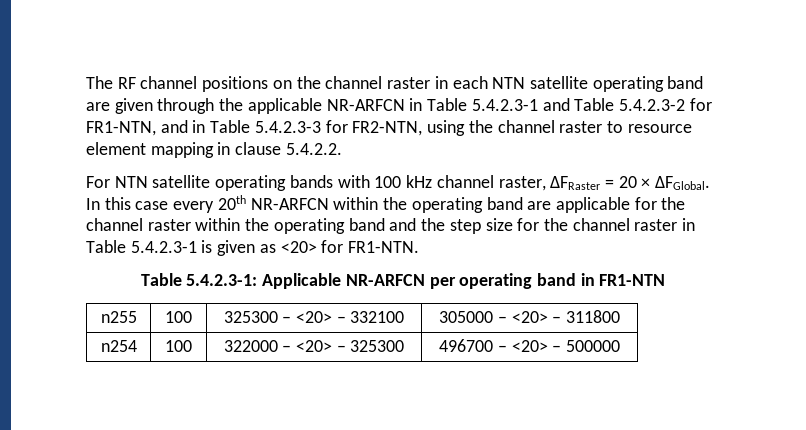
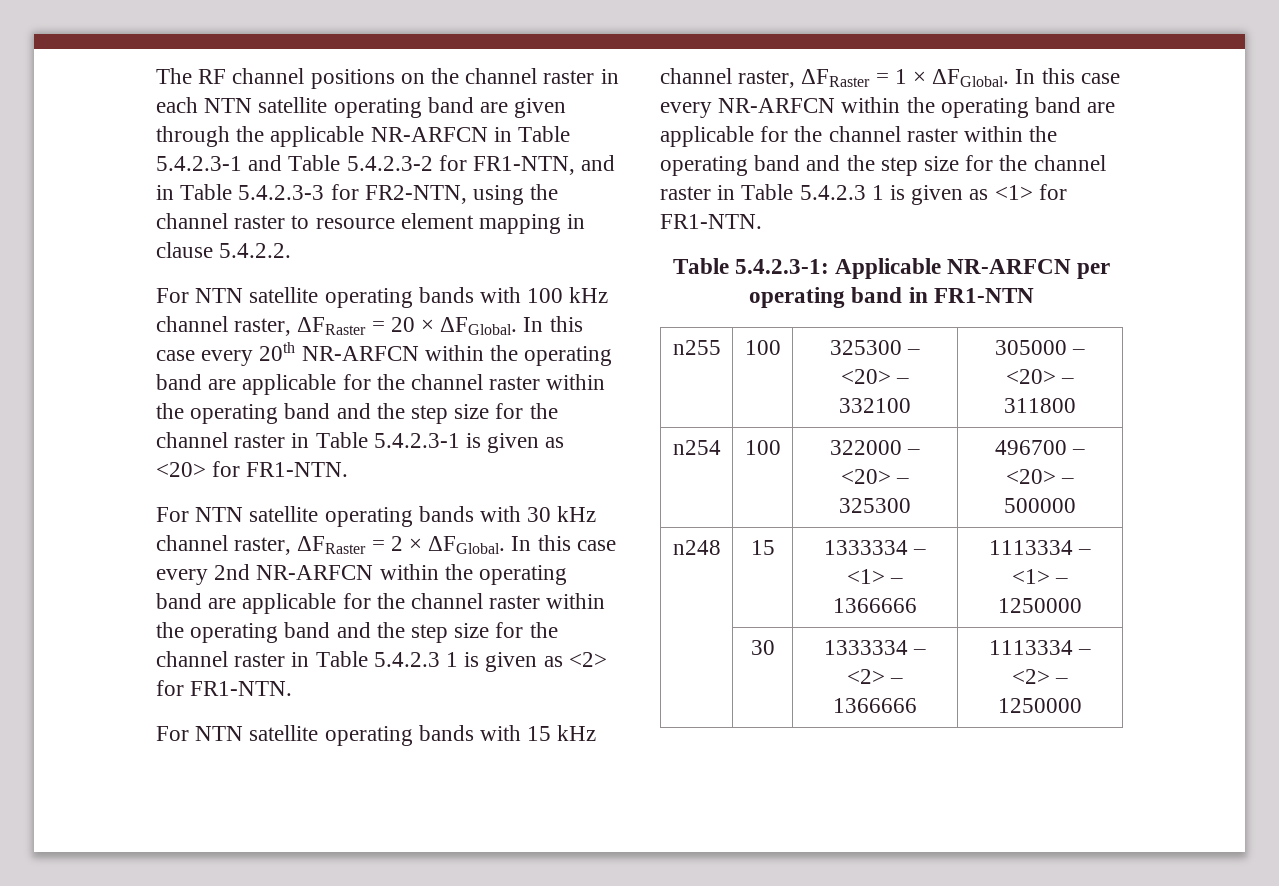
+ For NTN satellite operating bands with 30 kHz channel raster, ΔFRaster = 2 × ΔFGlobal. In this case every 2nd NR-ARFCN within the operating band are applicable for the channel raster within the operating band and the step size for the channel raster in Table 5.4.2.3 1 is given as <2> for FR1-NTN.
+ For NTN satellite operating bands with 15 kHz channel raster, ΔFRaster = 1 × ΔFGlobal. In this case every NR-ARFCN within the operating band are applicable for the channel raster within the operating band and the step size for the channel raster in Table 5.4.2.3 1 is given as <1> for FR1-NTN.
+ n248 | 15 | 1333334 – <1> – 1366666 | 1113334 – <1> – 1250000
+ | 30 | 1333334 – <2> – 1366666 | 1113334 – <2> – 1250000

